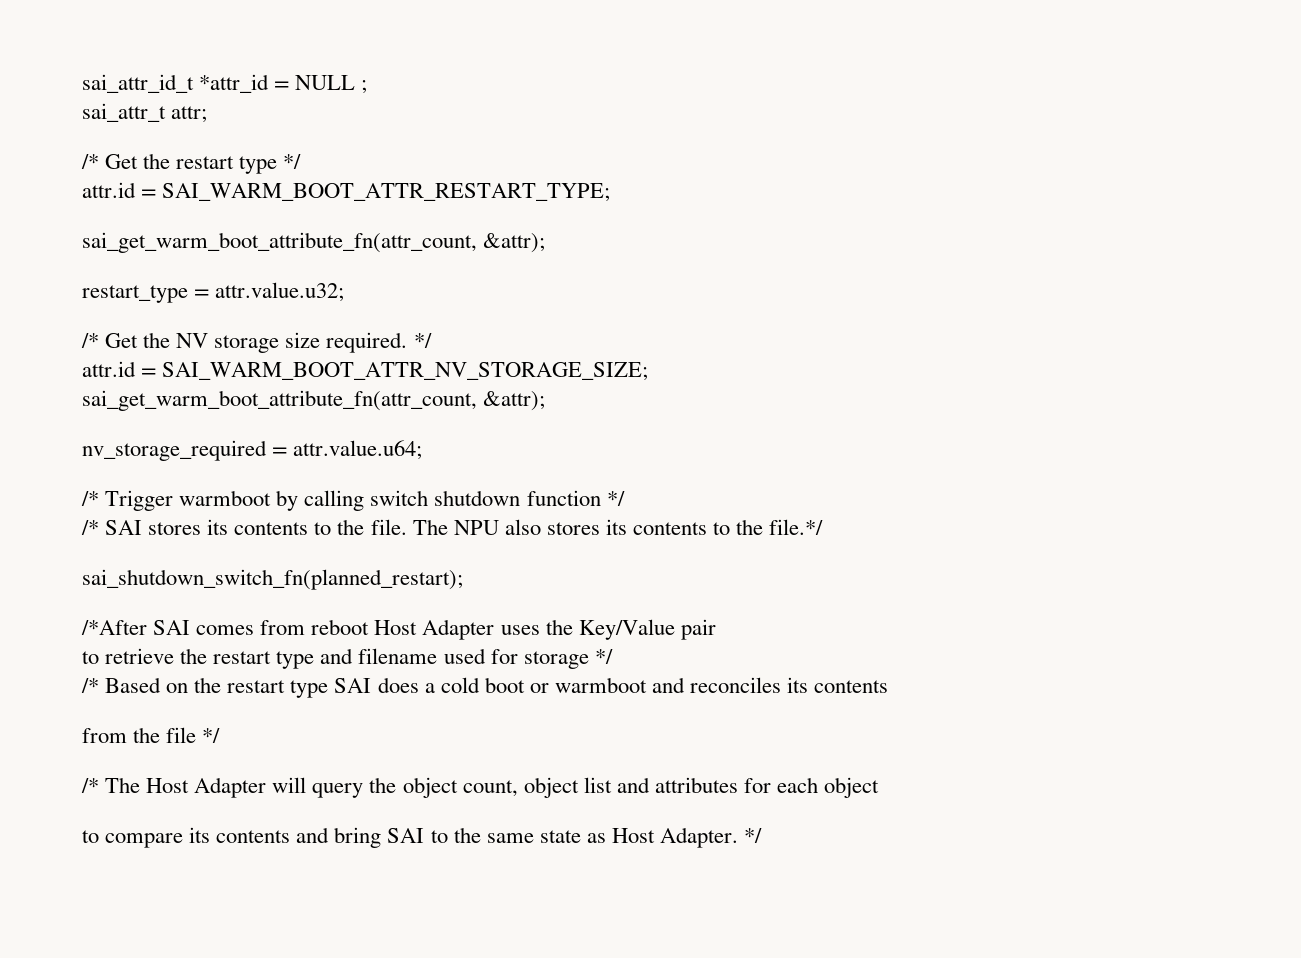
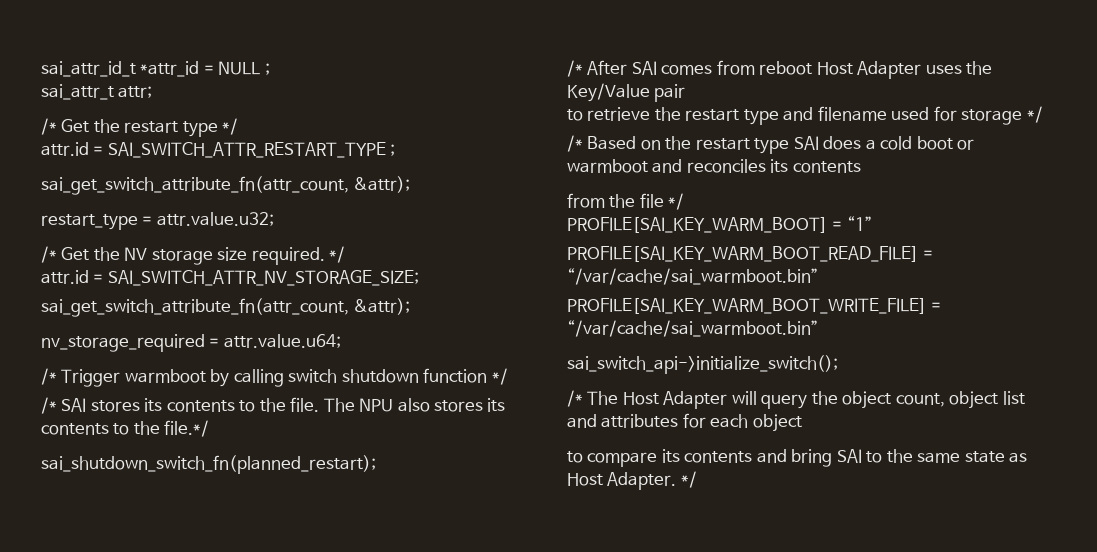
- attr.id = SAI_WARM_BOOT_ATTR_RESTART_TYPE;
- sai_get_warm_boot_attribute_fn(attr_count, &attr);
+ attr.id = SAI_SWITCH_ATTR_RESTART_TYPE ;
+ sai_get_switch_attribute_fn(attr_count, &attr);
- attr.id = SAI_WARM_BOOT_ATTR_NV_STORAGE_SIZE;
- sai_get_warm_boot_attribute_fn(attr_count, &attr);
+ attr.id = SAI_SWITCH_ATTR_NV_STORAGE_SIZE;
+ sai_get_switch_attribute_fn(attr_count, &attr);
- /*After SAI comes from reboot Host Adapter uses the Key/Value pair
+ /* After SAI comes from reboot Host Adapter uses the Key/Value pair
+ PROFILE[SAI_KEY_WARM_BOOT] = “1”
+ PROFILE[SAI_KEY_WARM_BOOT_READ_FILE] = “/var/cache/sai_warmboot.bin”
+ PROFILE[SAI_KEY_WARM_BOOT_WRITE_FILE] = “/var/cache/sai_warmboot.bin”
+ sai_switch_api->initialize_switch();

